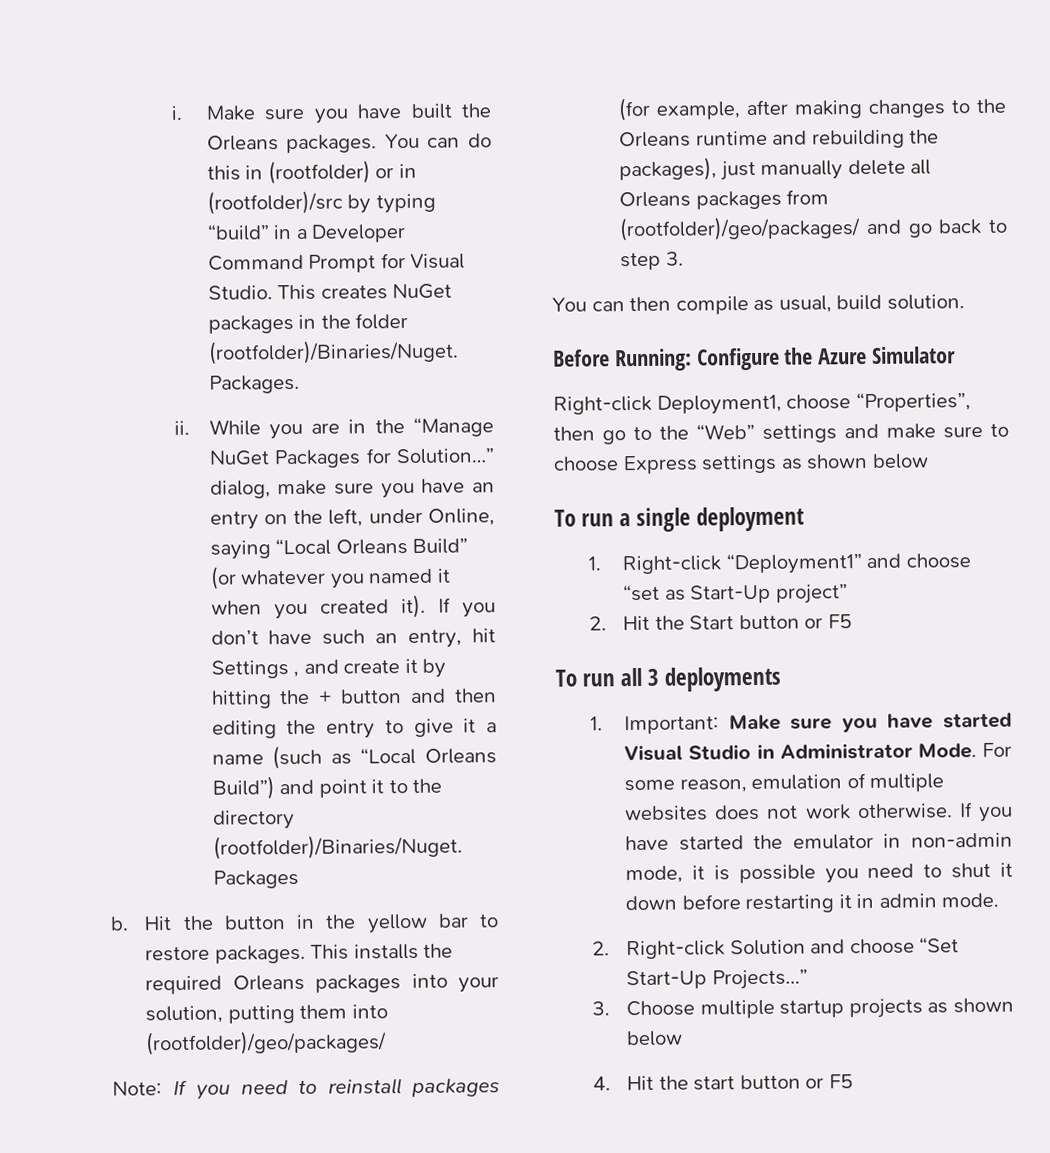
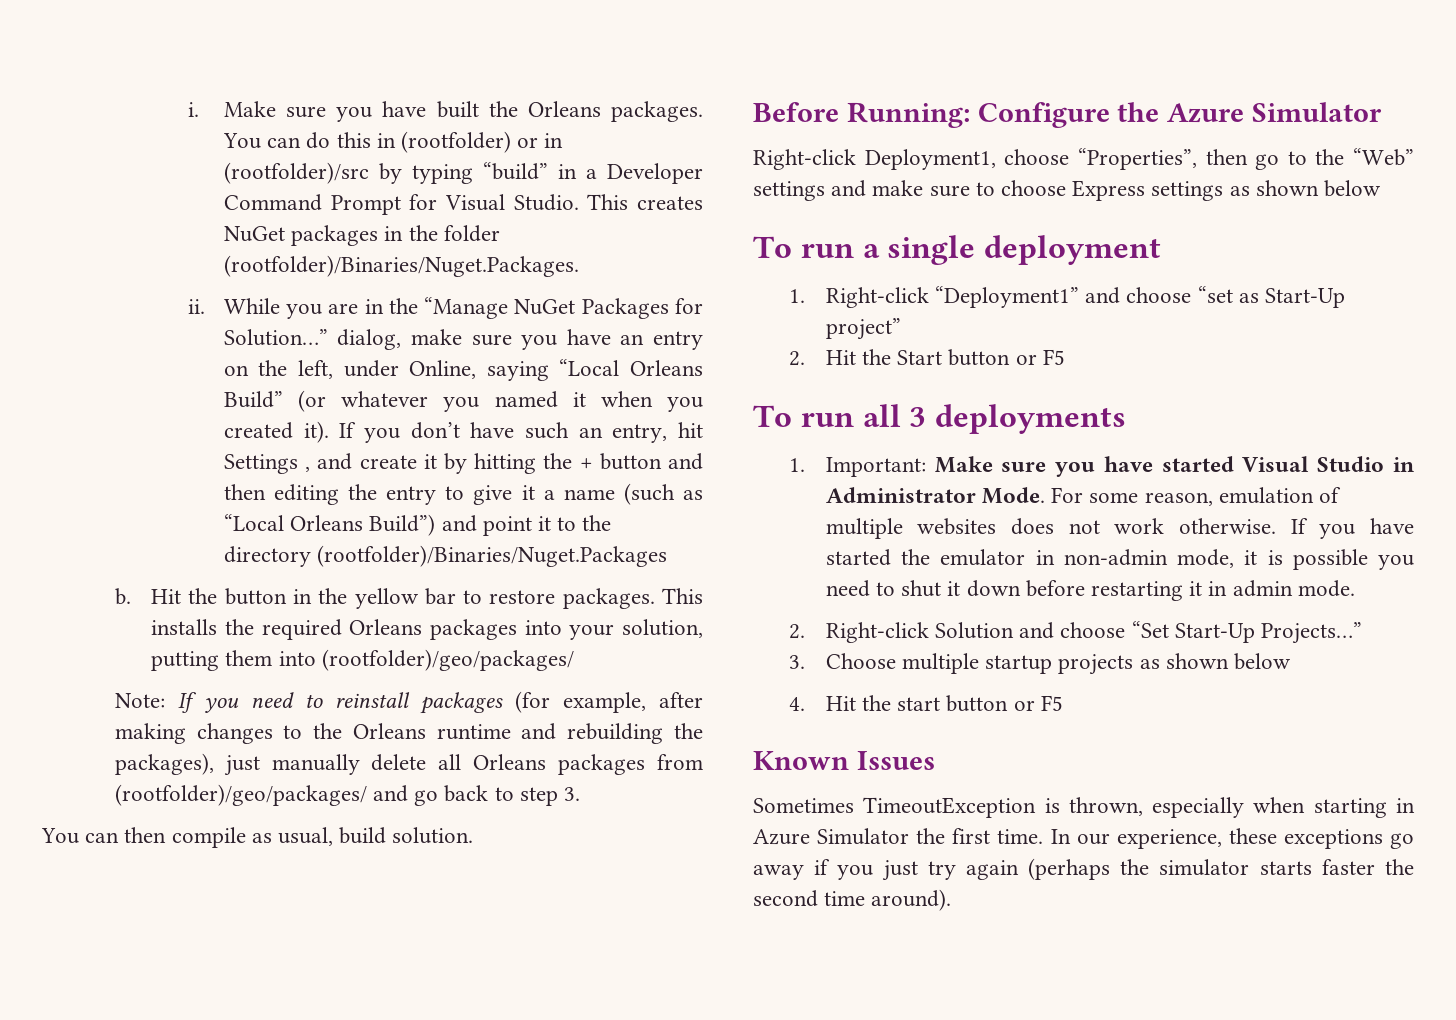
+ Known Issues
+ Sometimes TimeoutException is thrown, especially when starting in Azure Simulator the first time. In our experience, these exceptions go away if you just try again (perhaps the simulator starts faster the second time around).

